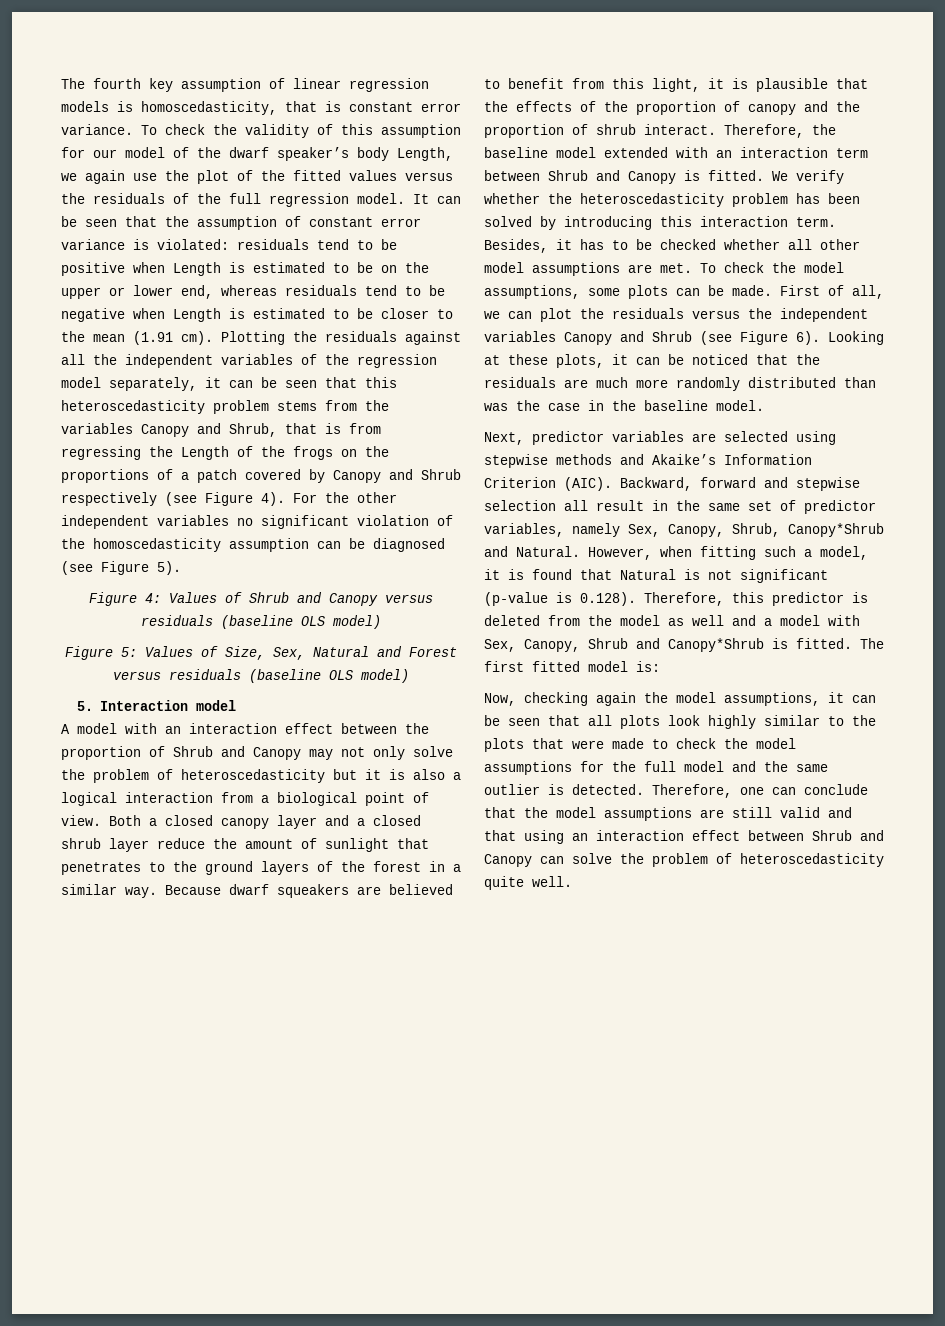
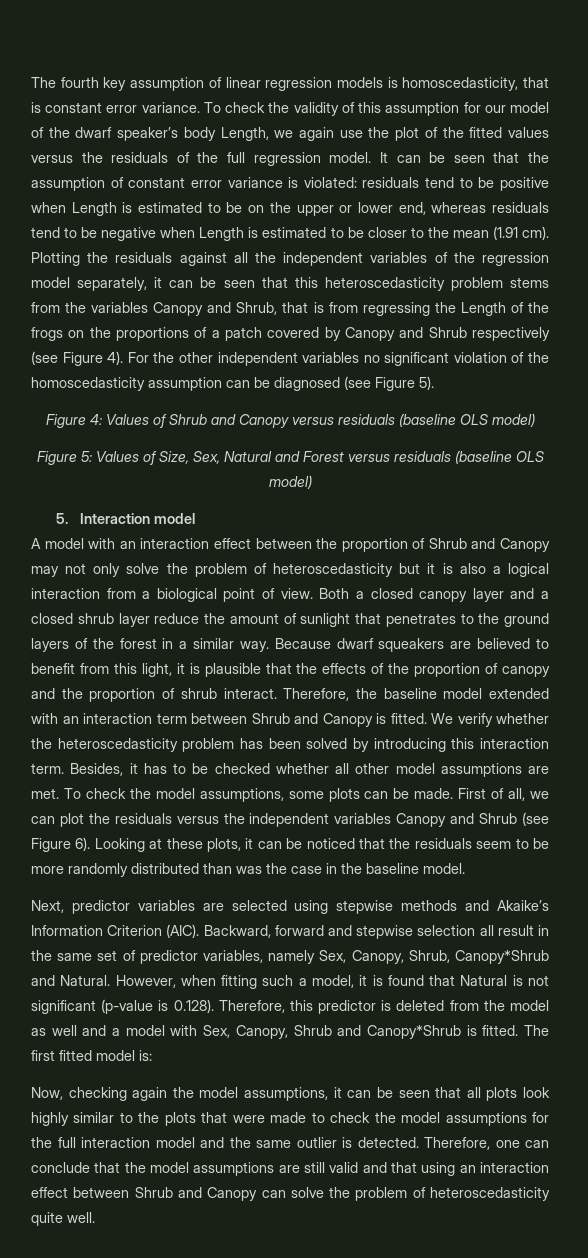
- Looking at these plots, it can be noticed that the residuals are much more randomly distributed than was the case in the baseline model.
+ Looking at these plots, it can be noticed that the residuals seem to be more randomly distributed than was the case in the baseline model.
- Now, checking again the model assumptions, it can be seen that all plots look highly similar to the plots that were made to check the model assumptions for the full model and the same outlier is detected.
+ Now, checking again the model assumptions, it can be seen that all plots look highly similar to the plots that were made to check the model assumptions for the full interaction model and the same outlier is detected.

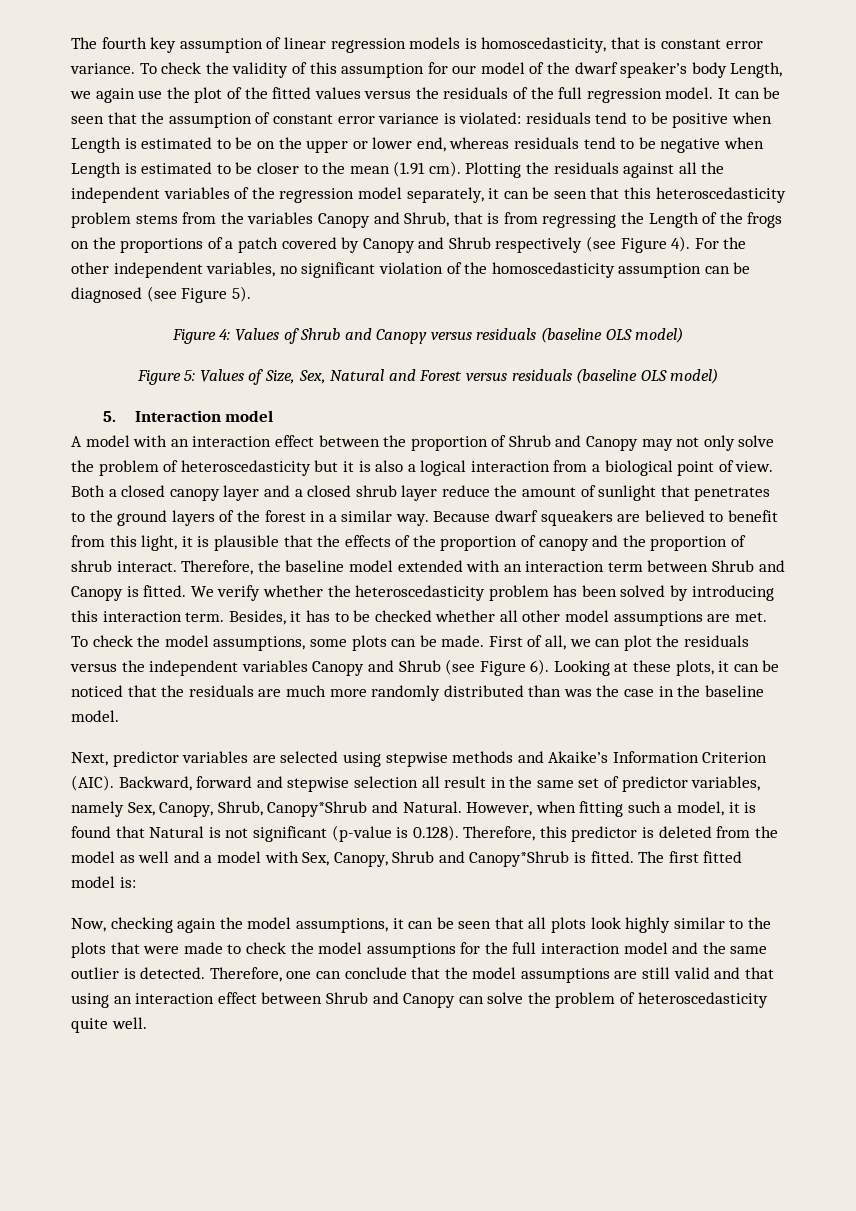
- For the other independent variables no significant violation of the homoscedasticity assumption can be diagnosed (see Figure 5).
+ For the other independent variables, no significant violation of the homoscedasticity assumption can be diagnosed (see Figure 5).
- Looking at these plots, it can be noticed that the residuals seem to be more randomly distributed than was the case in the baseline model.
+ Looking at these plots, it can be noticed that the residuals are much more randomly distributed than was the case in the baseline model.

